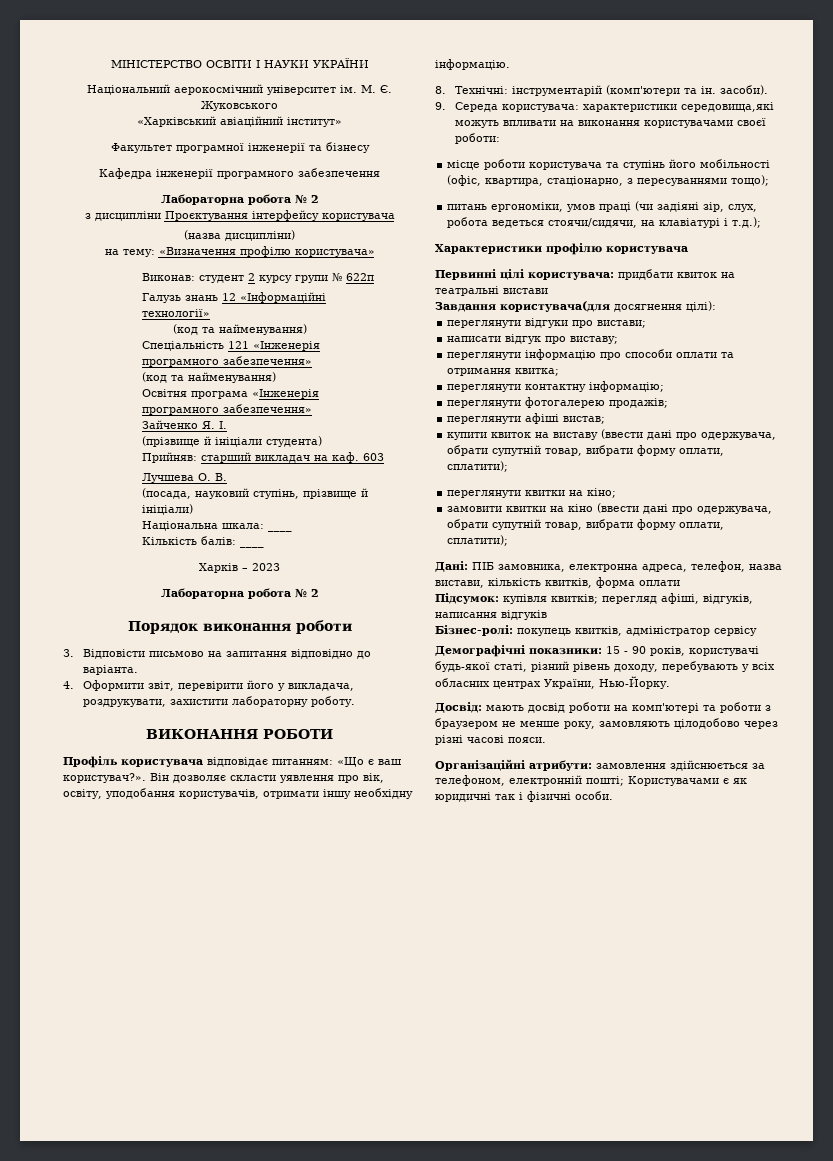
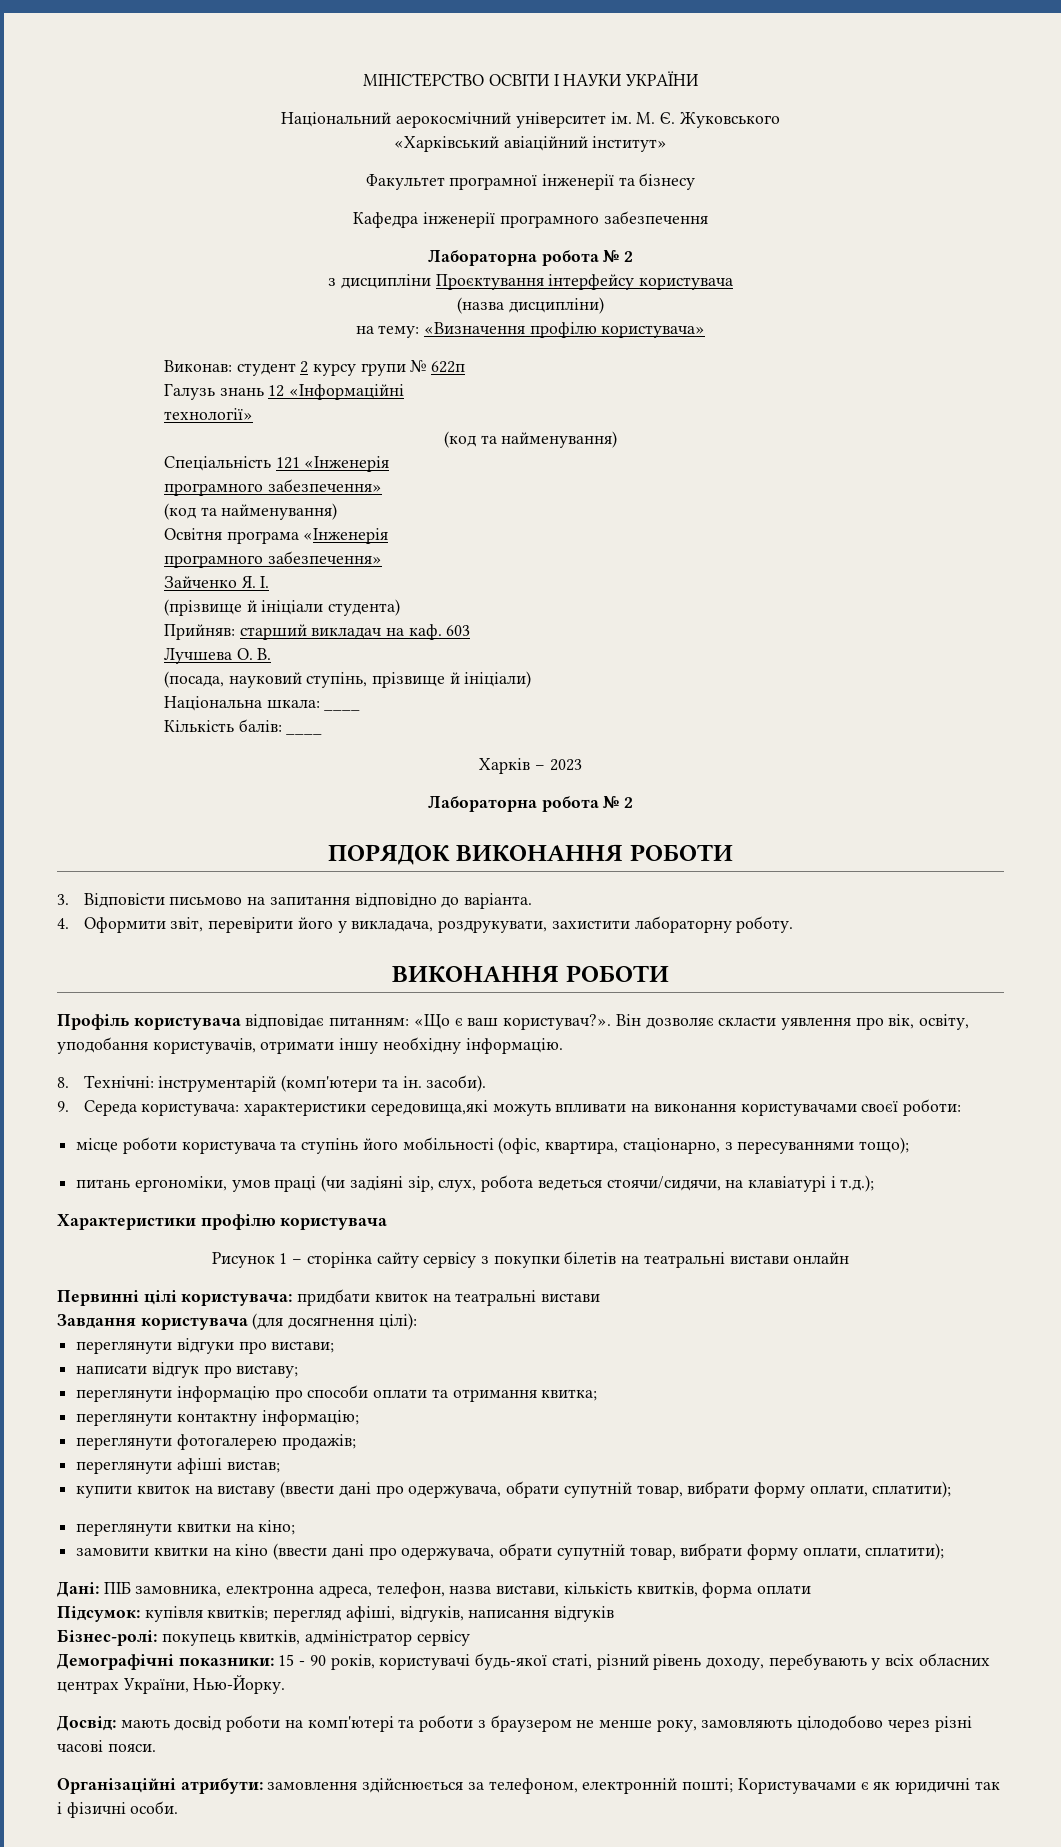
- Порядок виконання роботи
+ ПОРЯДОК ВИКОНАННЯ РОБОТИ
+ Рисунок 1 – сторінка сайту сервісу з покупки білетів на театральні вистави онлайн
- Завдання користувача(для досягнення цілі):
+ Завдання користувача (для досягнення цілі):

